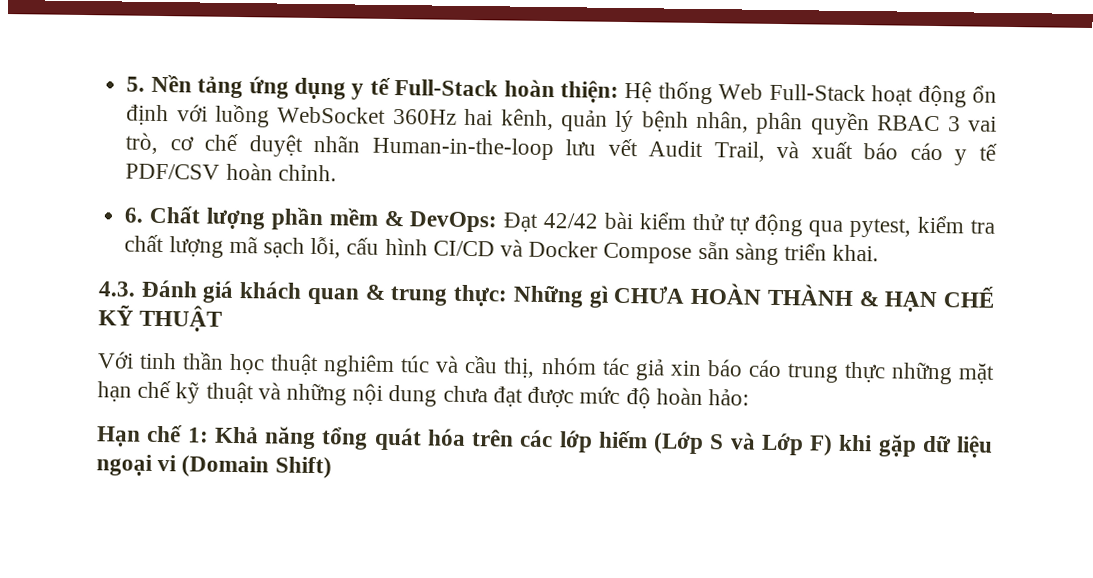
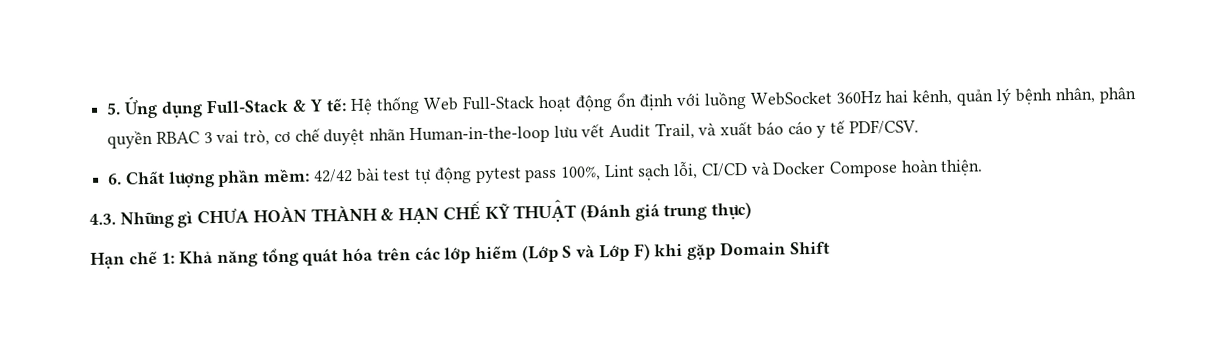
- 5. Nền tảng ứng dụng y tế Full-Stack hoàn thiện: Hệ thống Web Full-Stack hoạt động ổn định với luồng WebSocket 360Hz hai kênh, quản lý bệnh nhân, phân quyền RBAC 3 vai trò, cơ chế duyệt nhãn Human-in-the-loop lưu vết Audit Trail, và xuất báo cáo y tế PDF/CSV hoàn chỉnh.
+ 5. Ứng dụng Full-Stack & Y tế: Hệ thống Web Full-Stack hoạt động ổn định với luồng WebSocket 360Hz hai kênh, quản lý bệnh nhân, phân quyền RBAC 3 vai trò, cơ chế duyệt nhãn Human-in-the-loop lưu vết Audit Trail, và xuất báo cáo y tế PDF/CSV.
- 6. Chất lượng phần mềm & DevOps: Đạt 42/42 bài kiểm thử tự động qua pytest, kiểm tra chất lượng mã sạch lỗi, cấu hình CI/CD và Docker Compose sẵn sàng triển khai.
- 4.3. Đánh giá khách quan & trung thực: Những gì CHƯA HOÀN THÀNH & HẠN CHẾ KỸ THUẬT
- Với tinh thần học thuật nghiêm túc và cầu thị, nhóm tác giả xin báo cáo trung thực những mặt hạn chế kỹ thuật và những nội dung chưa đạt được mức độ hoàn hảo:
+ 6. Chất lượng phần mềm: 42/42 bài test tự động pytest pass 100%, Lint sạch lỗi, CI/CD và Docker Compose hoàn thiện.
+ 4.3. Những gì CHƯA HOÀN THÀNH & HẠN CHẾ KỸ THUẬT (Đánh giá trung thực)
- Hạn chế 1: Khả năng tổng quát hóa trên các lớp hiếm (Lớp S và Lớp F) khi gặp dữ liệu ngoại vi (Domain Shift)
+ Hạn chế 1: Khả năng tổng quát hóa trên các lớp hiếm (Lớp S và Lớp F) khi gặp Domain Shift

